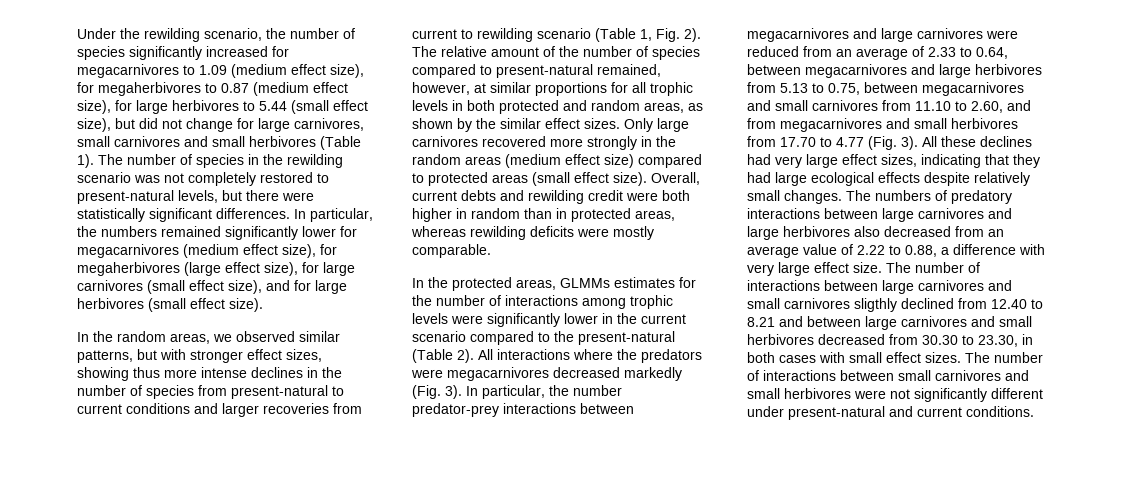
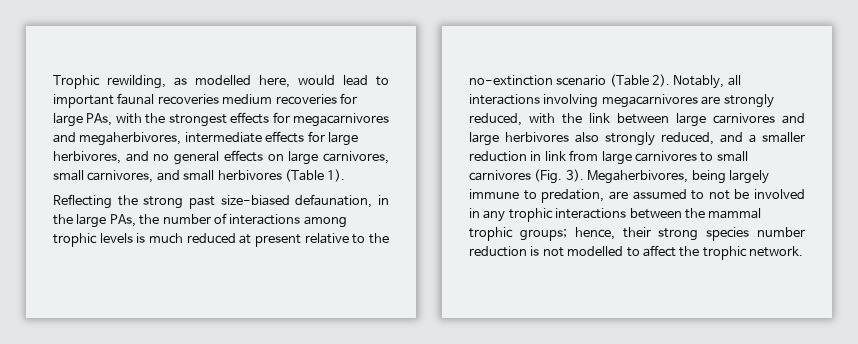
- Under the rewilding scenario, the number of species significantly increased for megacarnivores to 1.09 (medium effect size), for megaherbivores to 0.87 (medium effect size), for large herbivores to 5.44 (small effect size), but did not change for large carnivores, small carnivores and small herbivores (Table 1). The number of species in the rewilding scenario was not completely restored to present-natural levels, but there were statistically significant differences. In particular, the numbers remained significantly lower for megacarnivores (medium effect size), for megaherbivores (large effect size), for large carnivores (small effect size), and for large herbivores (small effect size).
- In the random areas, we observed similar patterns, but with stronger effect sizes, showing thus more intense declines in the number of species from present-natural to current conditions and larger recoveries from current to rewilding scenario (Table 1, Fig. 2). The relative amount of the number of species compared to present-natural remained, however, at similar proportions for all trophic levels in both protected and random areas, as shown by the similar effect sizes. Only large carnivores recovered more strongly in the random areas (medium effect size) compared to protected areas (small effect size). Overall, current debts and rewilding credit were both higher in random than in protected areas, whereas rewilding deficits were mostly comparable.
- In the protected areas, GLMMs estimates for the number of interactions among trophic levels were significantly lower in the current scenario compared to the present-natural (Table 2). All interactions where the predators were megacarnivores decreased markedly (Fig. 3). In particular, the number predator-prey interactions between megacarnivores and large carnivores were reduced from an average of 2.33 to 0.64, between megacarnivores and large herbivores from 5.13 to 0.75, between megacarnivores and small carnivores from 11.10 to 2.60, and from megacarnivores and small herbivores from 17.70 to 4.77 (Fig. 3). All these declines had very large effect sizes, indicating that they had large ecological effects despite relatively small changes. The numbers of predatory interactions between large carnivores and large herbivores also decreased from an average value of 2.22 to 0.88, a difference with very large effect size. The number of interactions between large carnivores and small carnivores sligthly declined from 12.40 to 8.21 and between large carnivores and small herbivores decreased from 30.30 to 23.30, in both cases with small effect sizes. The number of interactions between small carnivores and small herbivores were not significantly different under present-natural and current conditions.
+ Trophic rewilding, as modelled here, would lead to important faunal recoveries medium recoveries for large PAs, with the strongest effects for megacarnivores and megaherbivores, intermediate effects for large herbivores, and no general effects on large carnivores, small carnivores, and small herbivores (Table 1).
+ Reflecting the strong past size-biased defaunation, in the large PAs, the number of interactions among trophic levels is much reduced at present relative to the no-extinction scenario (Table 2). Notably, all interactions involving megacarnivores are strongly reduced, with the link between large carnivores and large herbivores also strongly reduced, and a smaller reduction in link from large carnivores to small carnivores (Fig. 3). Megaherbivores, being largely immune to predation, are assumed to not be involved in any trophic interactions between the mammal trophic groups; hence, their strong species number reduction is not modelled to affect the trophic network.

